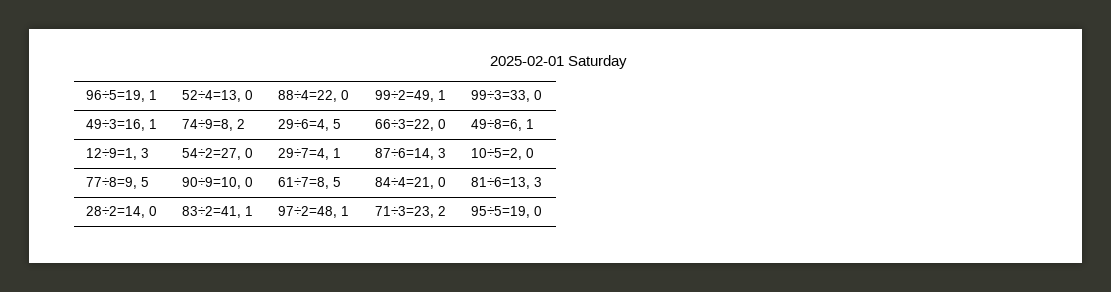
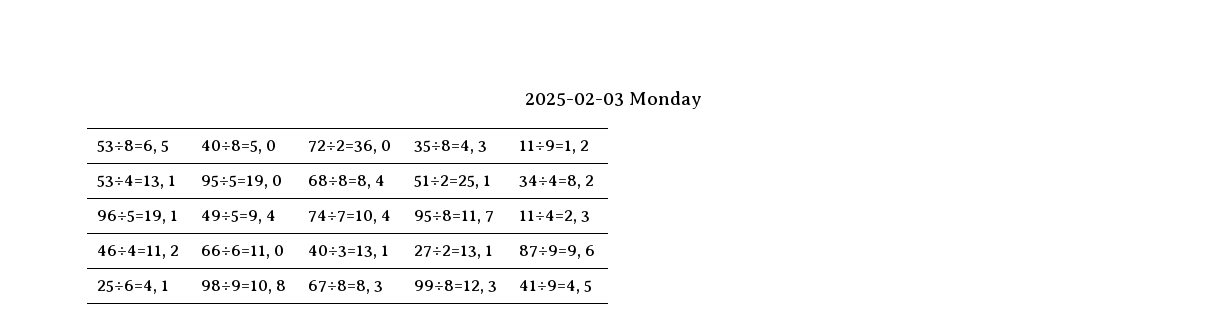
- 2025-02-01 Saturday
- 96÷5=19, 1 | 52÷4=13, 0 | 88÷4=22, 0 | 99÷2=49, 1 | 99÷3=33, 0
- 49÷3=16, 1 | 74÷9=8, 2 | 29÷6=4, 5 | 66÷3=22, 0 | 49÷8=6, 1
- 12÷9=1, 3 | 54÷2=27, 0 | 29÷7=4, 1 | 87÷6=14, 3 | 10÷5=2, 0
- 77÷8=9, 5 | 90÷9=10, 0 | 61÷7=8, 5 | 84÷4=21, 0 | 81÷6=13, 3
- 28÷2=14, 0 | 83÷2=41, 1 | 97÷2=48, 1 | 71÷3=23, 2 | 95÷5=19, 0
+ 2025-02-03 Monday
+ 53÷8=6, 5 | 40÷8=5, 0 | 72÷2=36, 0 | 35÷8=4, 3 | 11÷9=1, 2
+ 53÷4=13, 1 | 95÷5=19, 0 | 68÷8=8, 4 | 51÷2=25, 1 | 34÷4=8, 2
+ 96÷5=19, 1 | 49÷5=9, 4 | 74÷7=10, 4 | 95÷8=11, 7 | 11÷4=2, 3
+ 46÷4=11, 2 | 66÷6=11, 0 | 40÷3=13, 1 | 27÷2=13, 1 | 87÷9=9, 6
+ 25÷6=4, 1 | 98÷9=10, 8 | 67÷8=8, 3 | 99÷8=12, 3 | 41÷9=4, 5

